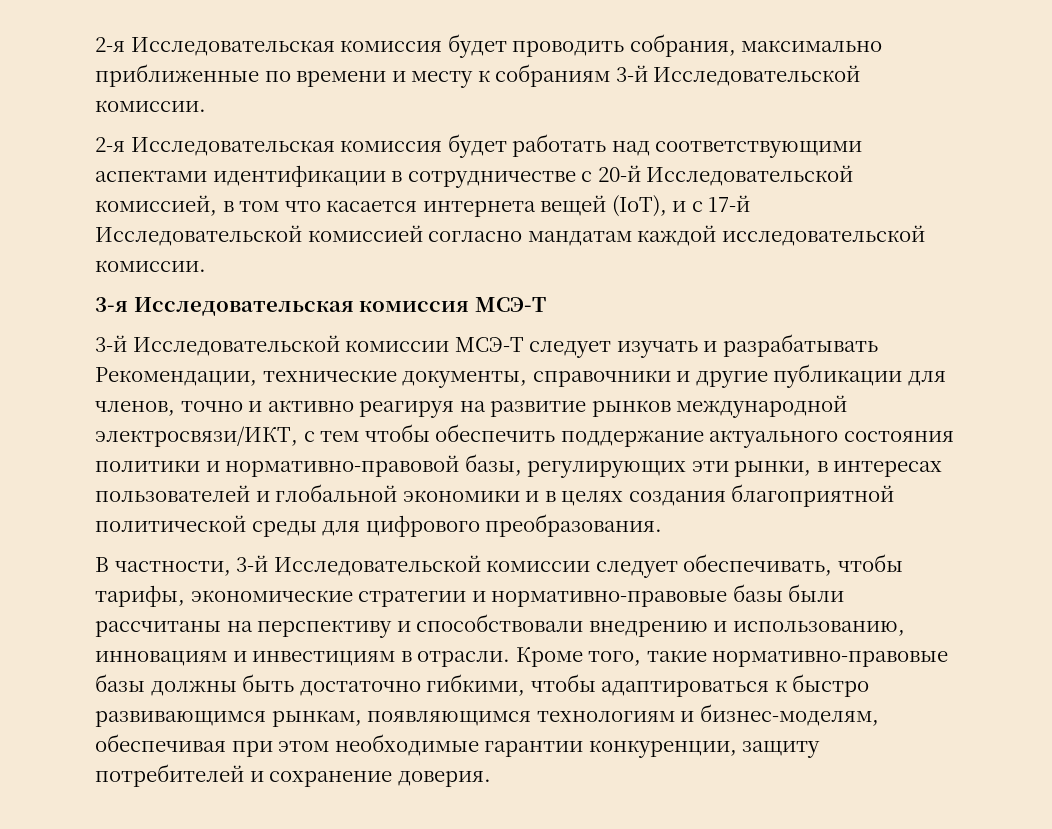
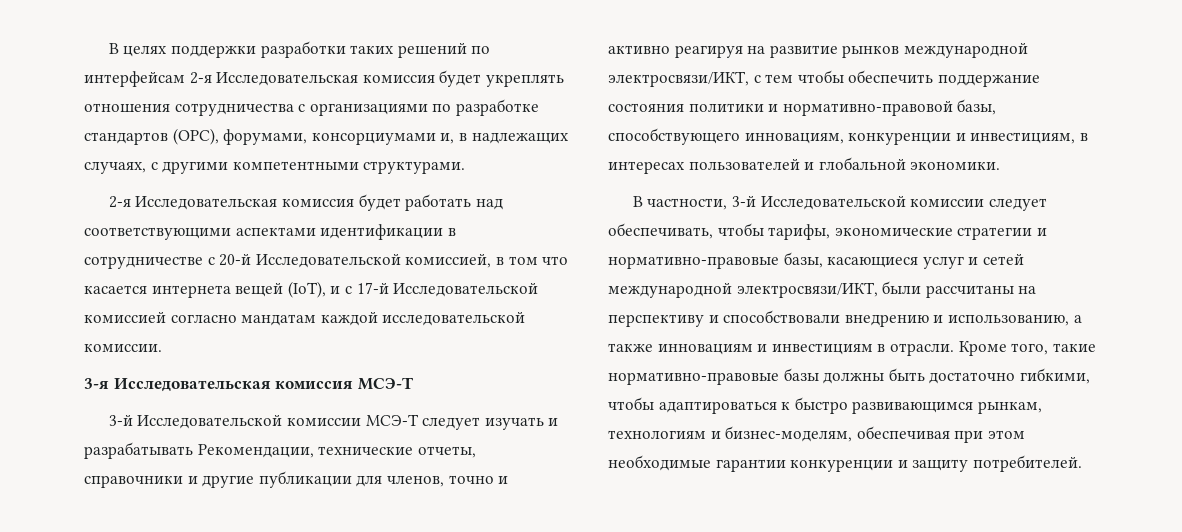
- 2-я Исследовательская комиссия будет проводить собрания, максимально приближенные по времени и месту к собраниям 3-й Исследовательской комиссии.
+ В целях поддержки разработки таких решений по интерфейсам 2-я Исследовательская комиссия будет укреплять отношения сотрудничества с организациями по разработке стандартов (ОРС), форумами, консорциумами и, в надлежащих случаях, с другими компетентными структурами.
- 3-й Исследовательской комиссии МСЭ-Т следует изучать и разрабатывать Рекомендации, технические документы, справочники и другие публикации для членов, точно и активно реагируя на развитие рынков международной электросвязи/ИКТ, с тем чтобы обеспечить поддержание актуального состояния политики и нормативно-правовой базы, регулирующих эти рынки, в интересах пользователей и глобальной экономики и в целях создания благоприятной политической среды для цифрового преобразования.
+ 3-й Исследовательской комиссии МСЭ-Т следует изучать и разрабатывать Рекомендации, технические отчеты, справочники и другие публикации для членов, точно и активно реагируя на развитие рынков международной электросвязи/ИКТ, с тем чтобы обеспечить поддержание состояния политики и нормативно-правовой базы, способствующего инновациям, конкуренции и инвестициям, в интересах пользователей и глобальной экономики.
- В частности, 3-й Исследовательской комиссии следует обеспечивать, чтобы тарифы, экономические стратегии и нормативно-правовые базы были рассчитаны на перспективу и способствовали внедрению и использованию, инновациям и инвестициям в отрасли.
+ В частности, 3-й Исследовательской комиссии следует обеспечивать, чтобы тарифы, экономические стратегии и нормативно-правовые базы, касающиеся услуг и сетей международной электросвязи/ИКТ, были рассчитаны на перспективу и способствовали внедрению и использованию, а также инновациям и инвестициям в отрасли.
- Кроме того, такие нормативно-правовые базы должны быть достаточно гибкими, чтобы адаптироваться к быстро развивающимся рынкам, появляющимся технологиям и бизнес-моделям, обеспечивая при этом необходимые гарантии конкуренции, защиту потребителей и сохранение доверия.
+ Кроме того, такие нормативно-правовые базы должны быть достаточно гибкими, чтобы адаптироваться к быстро развивающимся рынкам, технологиям и бизнес-моделям, обеспечивая при этом необходимые гарантии конкуренции и защиту потребителей.

